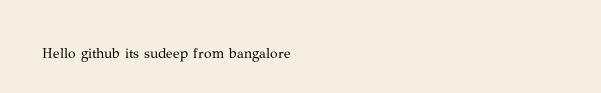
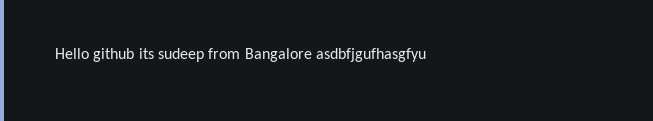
- Hello github its sudeep from bangalore
+ Hello github its sudeep from Bangalore asdbfjgufhasgfyu

